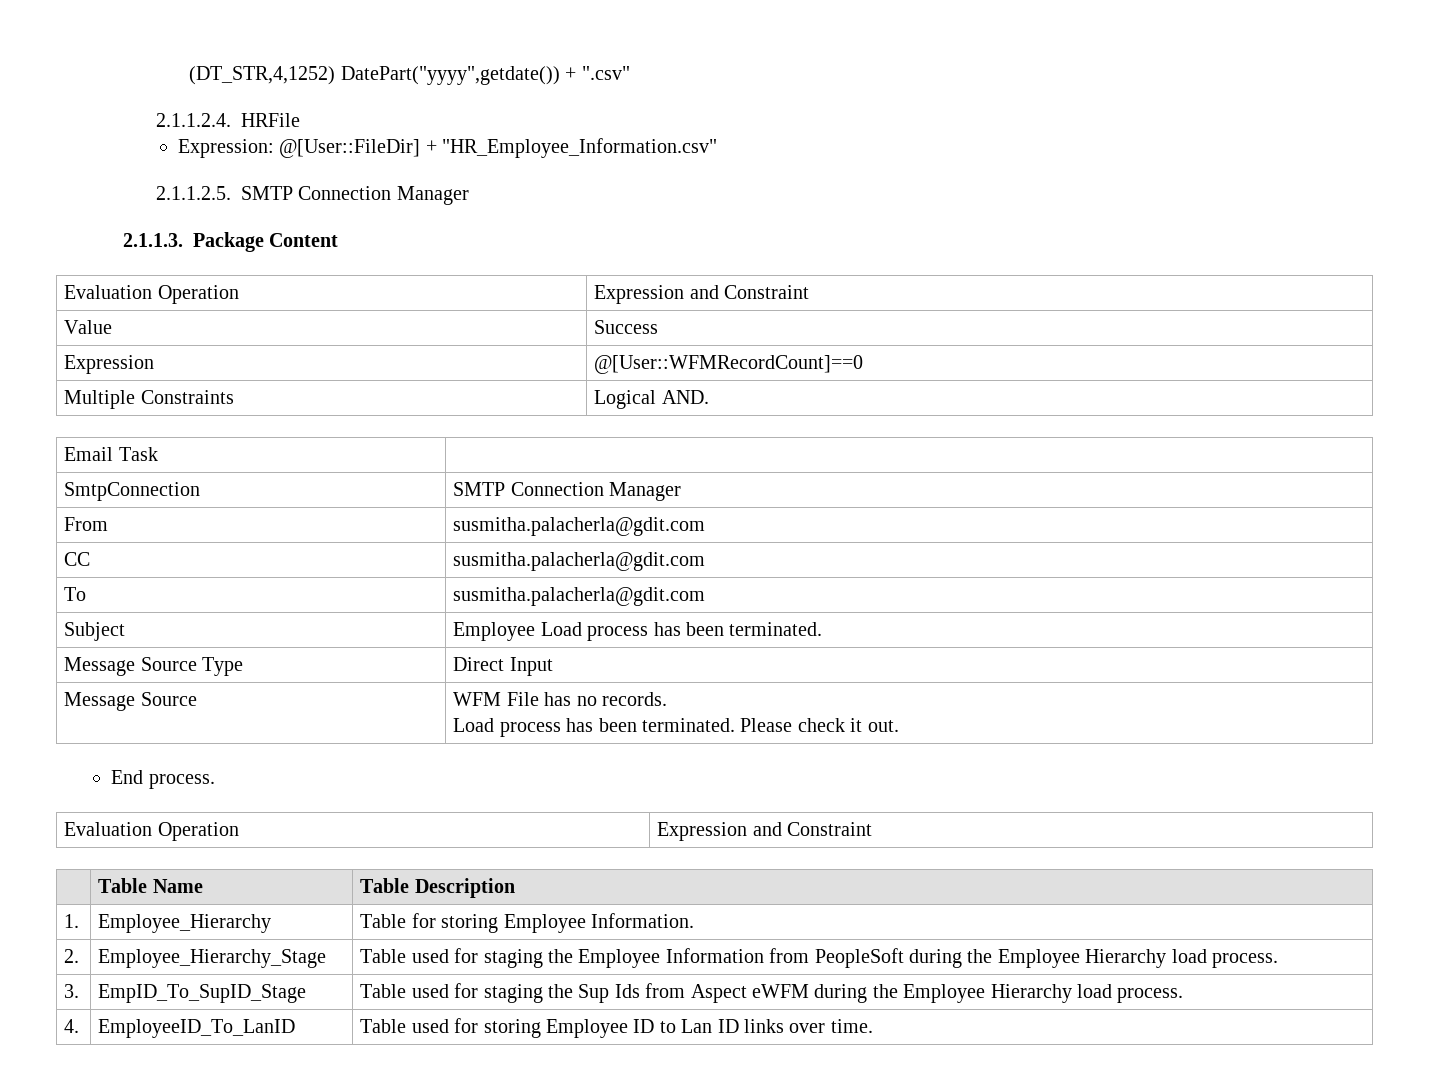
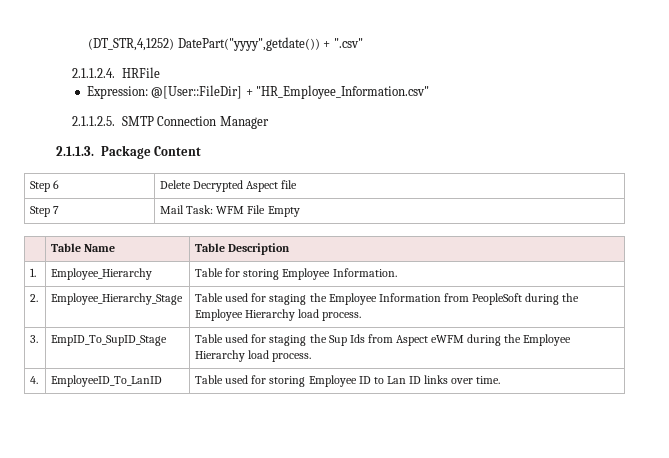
  2.1.1.3. Package Content
- Evaluation Operation | Expression and Constraint
- Value | Success
- Expression | @[User::WFMRecordCount]==0
- Multiple Constraints | Logical AND.
- Email Task |
- SmtpConnection | SMTP Connection Manager
- From | susmitha.palacherla@gdit.com
- CC | susmitha.palacherla@gdit.com
- To | susmitha.palacherla@gdit.com
- Subject | Employee Load process has been terminated.
- Message Source Type | Direct Input
- Message Source | WFM File has no records.
- Load process has been terminated. Please check it out.
- End process.
- Evaluation Operation | Expression and Constraint
+ Step 6 | Delete Decrypted Aspect file
+ Step 7 | Mail Task: WFM File Empty

